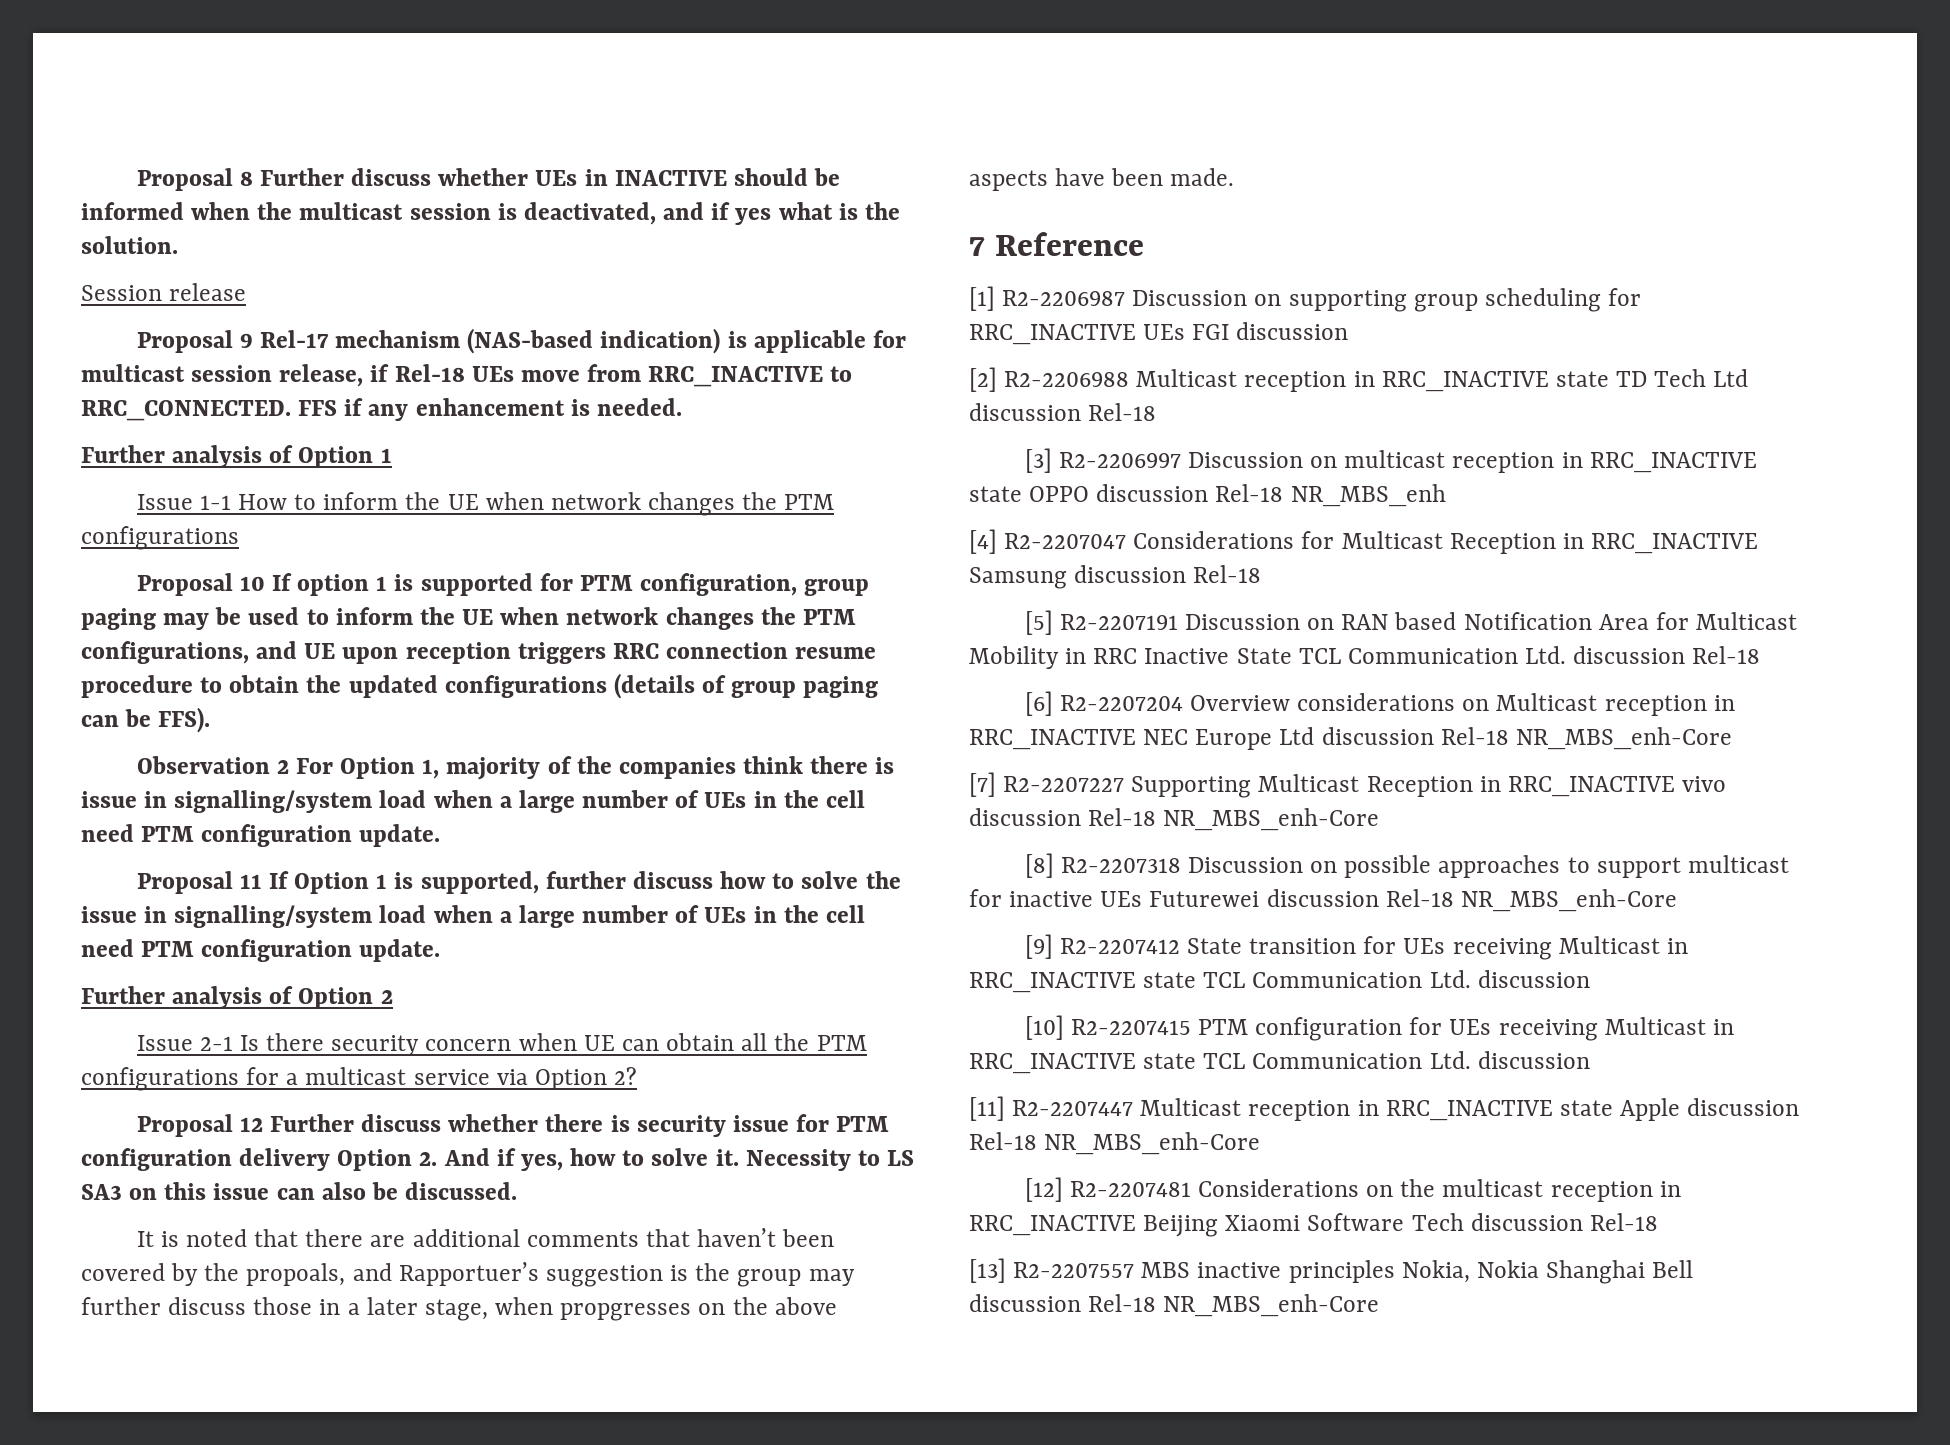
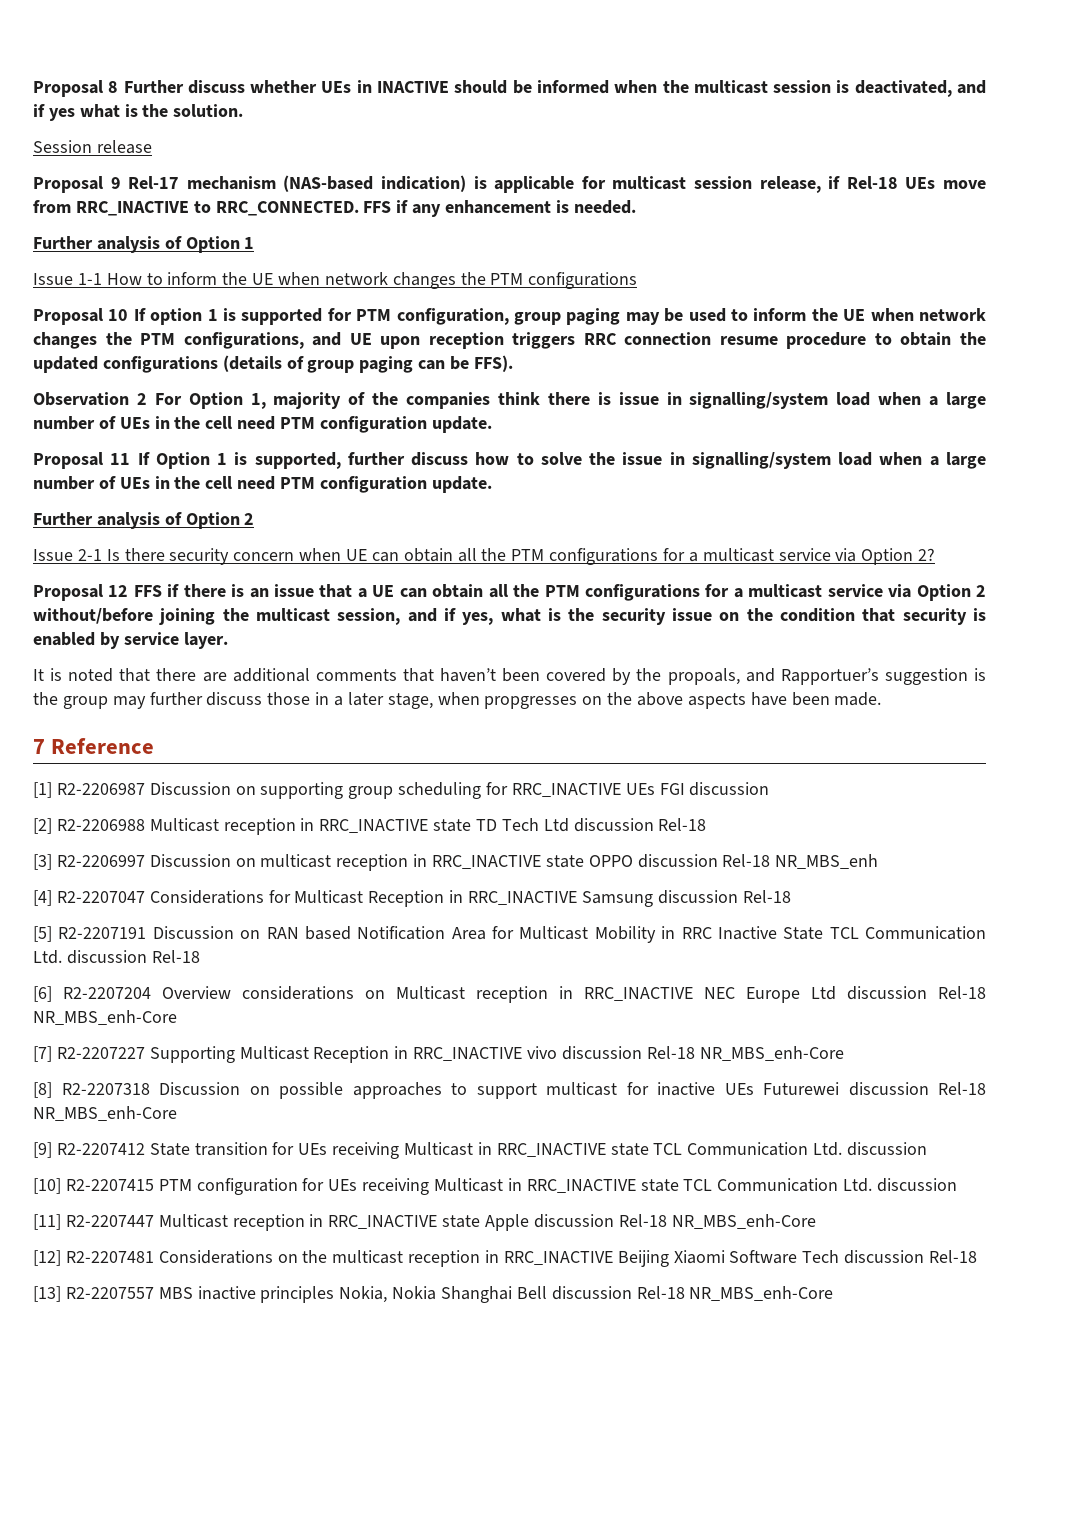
- Proposal 12 Further discuss whether there is security issue for PTM configuration delivery Option 2. And if yes, how to solve it. Necessity to LS SA3 on this issue can also be discussed.
+ Proposal 12 FFS if there is an issue that a UE can obtain all the PTM configurations for a multicast service via Option 2 without/before joining the multicast session, and if yes, what is the security issue on the condition that security is enabled by service layer.

